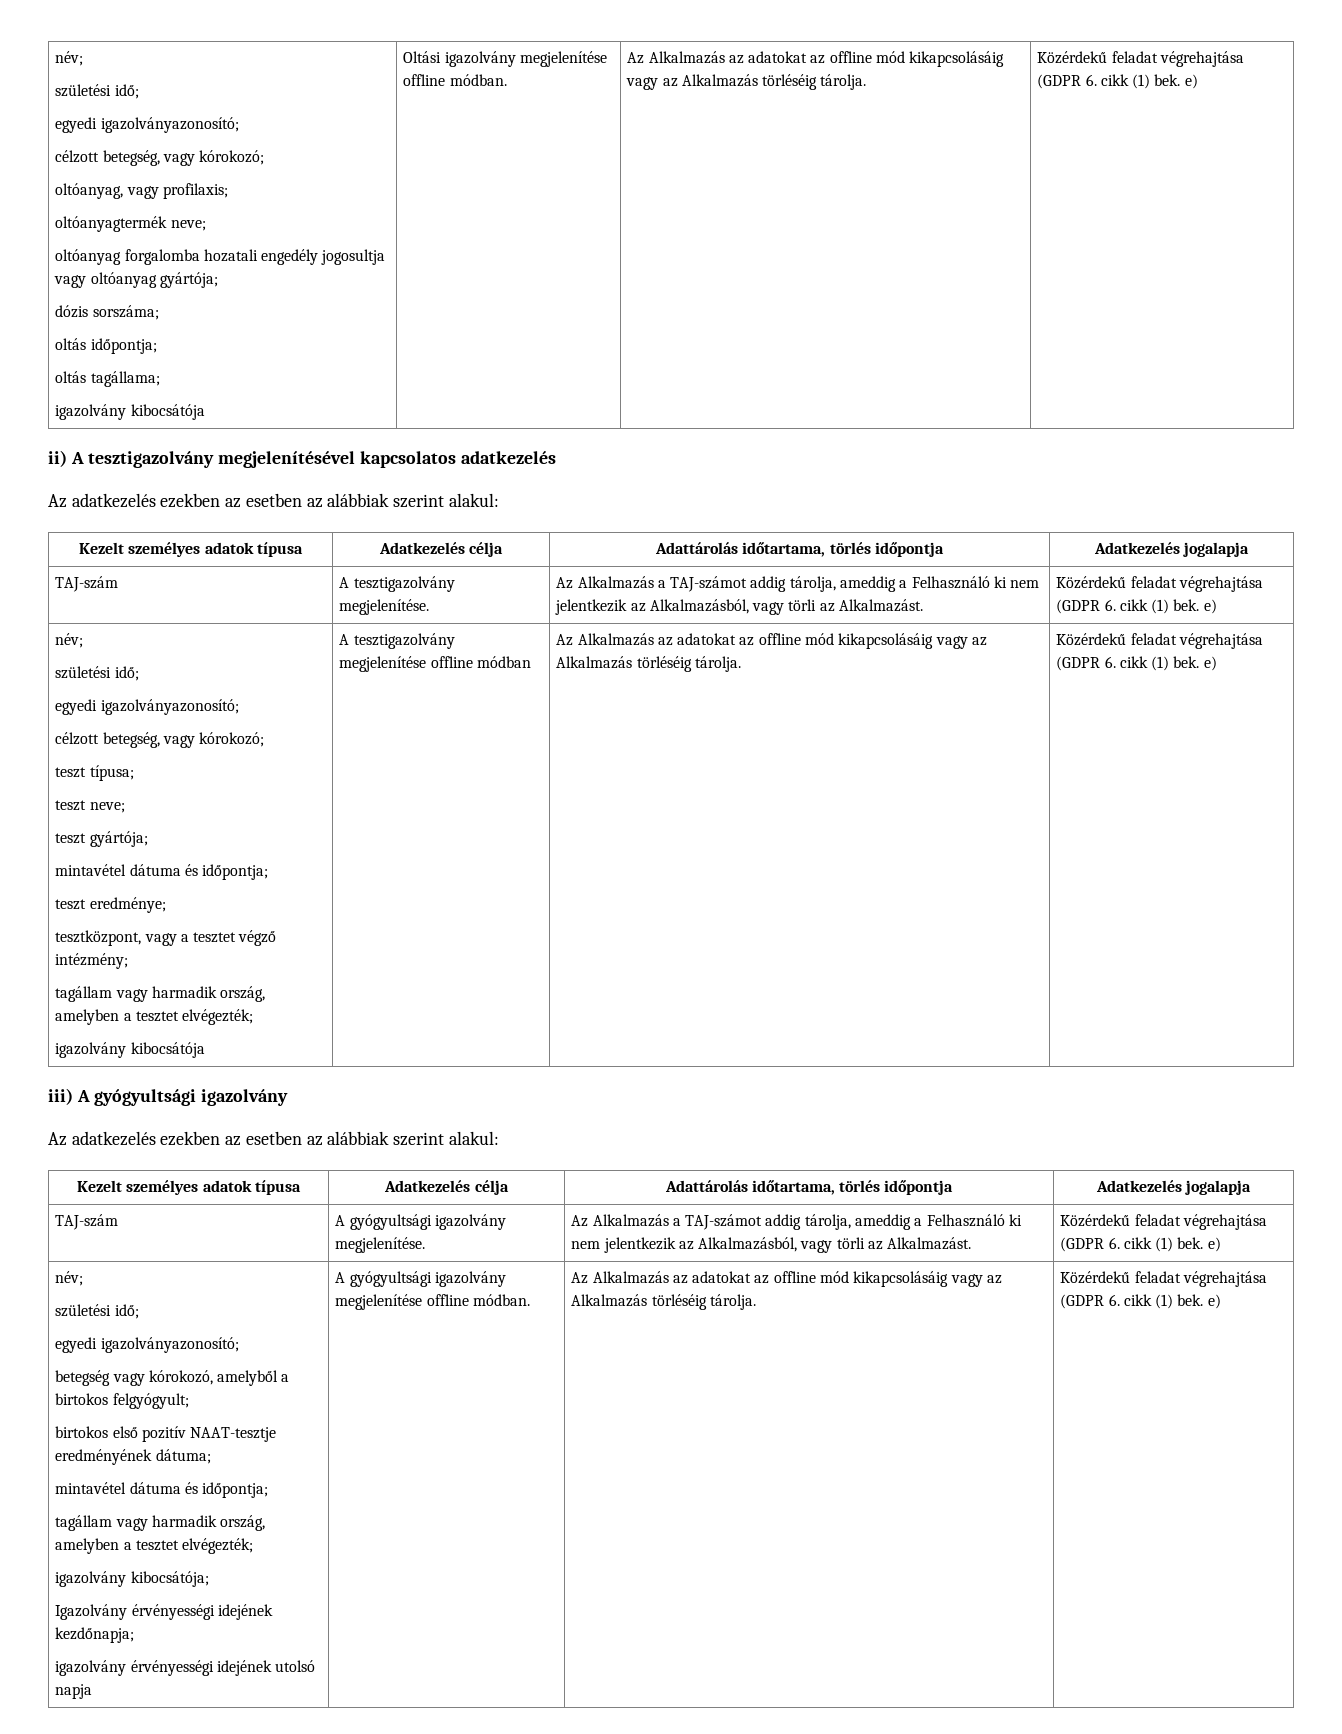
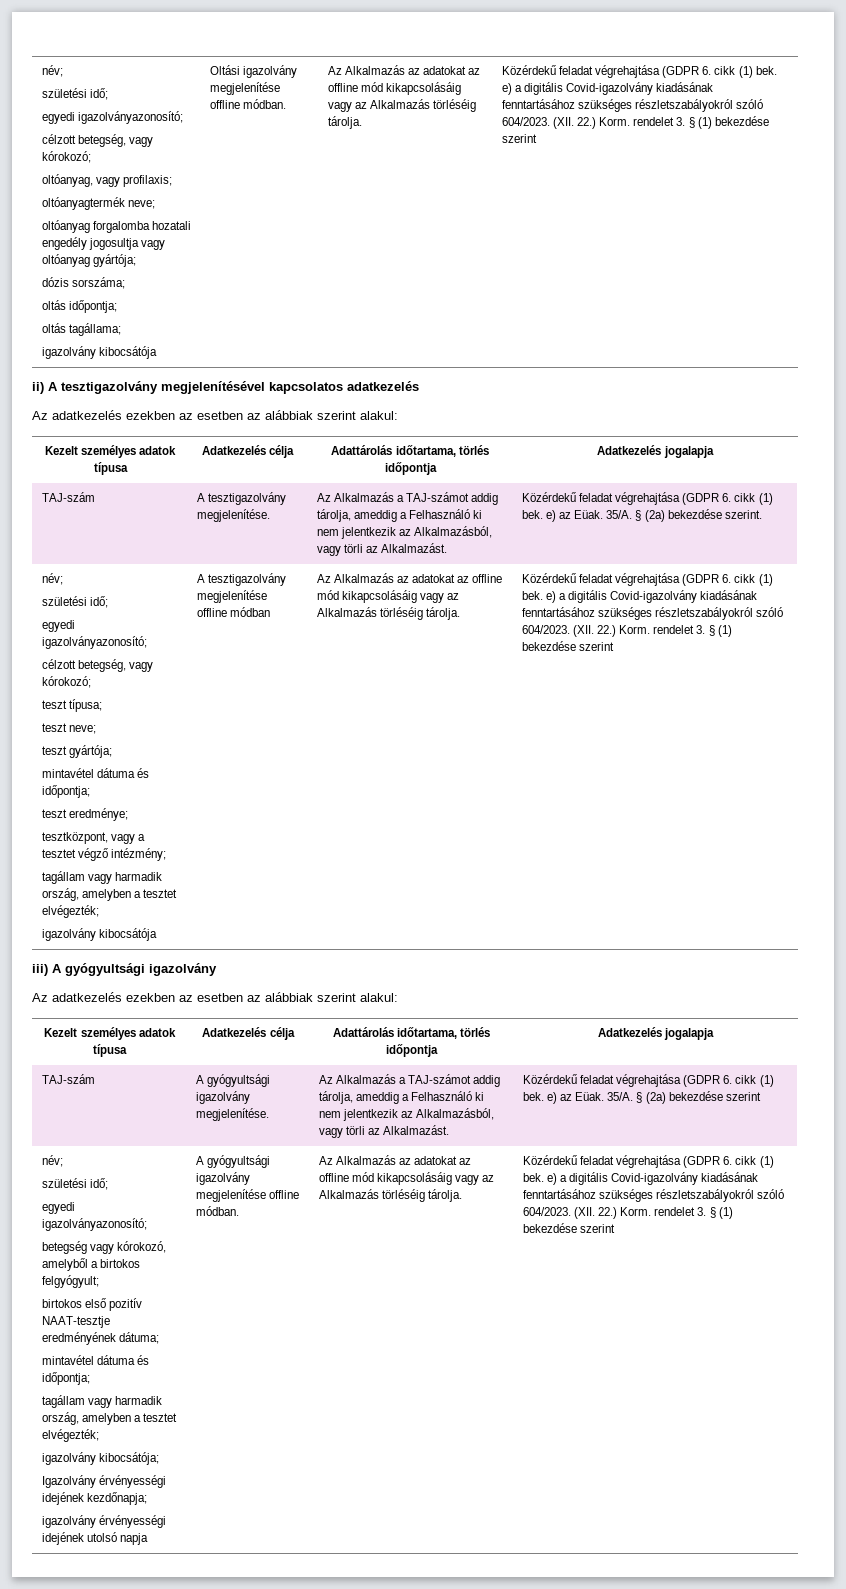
- Oltási igazolvány megjelenítése offline módban. | Az Alkalmazás az adatokat az offline mód kikapcsolásáig vagy az Alkalmazás törléséig tárolja. | Közérdekű feladat végrehajtása (GDPR 6. cikk (1) bek. e)
+ Oltási igazolvány megjelenítése offline módban. | Az Alkalmazás az adatokat az offline mód kikapcsolásáig vagy az Alkalmazás törléséig tárolja. | Közérdekű feladat végrehajtása (GDPR 6. cikk (1) bek. e) a digitális Covid-igazolvány kiadásának fenntartásához szükséges részletszabályokról szóló 604/2023. (XII. 22.) Korm. rendelet 3. § (1) bekezdése szerint
- TAJ-szám | A tesztigazolvány megjelenítése. | Az Alkalmazás a TAJ-számot addig tárolja, ameddig a Felhasználó ki nem jelentkezik az Alkalmazásból, vagy törli az Alkalmazást. | Közérdekű feladat végrehajtása (GDPR 6. cikk (1) bek. e)
+ TAJ-szám | A tesztigazolvány megjelenítése. | Az Alkalmazás a TAJ-számot addig tárolja, ameddig a Felhasználó ki nem jelentkezik az Alkalmazásból, vagy törli az Alkalmazást. | Közérdekű feladat végrehajtása (GDPR 6. cikk (1) bek. e) az Eüak. 35/A. § (2a) bekezdése szerint.
- A tesztigazolvány megjelenítése offline módban | Az Alkalmazás az adatokat az offline mód kikapcsolásáig vagy az Alkalmazás törléséig tárolja. | Közérdekű feladat végrehajtása (GDPR 6. cikk (1) bek. e)
+ A tesztigazolvány megjelenítése offline módban | Az Alkalmazás az adatokat az offline mód kikapcsolásáig vagy az Alkalmazás törléséig tárolja. | Közérdekű feladat végrehajtása (GDPR 6. cikk (1) bek. e) a digitális Covid-igazolvány kiadásának fenntartásához szükséges részletszabályokról szóló 604/2023. (XII. 22.) Korm. rendelet 3. § (1) bekezdése szerint
- TAJ-szám | A gyógyultsági igazolvány megjelenítése. | Az Alkalmazás a TAJ-számot addig tárolja, ameddig a Felhasználó ki nem jelentkezik az Alkalmazásból, vagy törli az Alkalmazást. | Közérdekű feladat végrehajtása (GDPR 6. cikk (1) bek. e)
+ TAJ-szám | A gyógyultsági igazolvány megjelenítése. | Az Alkalmazás a TAJ-számot addig tárolja, ameddig a Felhasználó ki nem jelentkezik az Alkalmazásból, vagy törli az Alkalmazást. | Közérdekű feladat végrehajtása (GDPR 6. cikk (1) bek. e) az Eüak. 35/A. § (2a) bekezdése szerint
- A gyógyultsági igazolvány megjelenítése offline módban. | Az Alkalmazás az adatokat az offline mód kikapcsolásáig vagy az Alkalmazás törléséig tárolja. | Közérdekű feladat végrehajtása (GDPR 6. cikk (1) bek. e)
+ A gyógyultsági igazolvány megjelenítése offline módban. | Az Alkalmazás az adatokat az offline mód kikapcsolásáig vagy az Alkalmazás törléséig tárolja. | Közérdekű feladat végrehajtása (GDPR 6. cikk (1) bek. e) a digitális Covid-igazolvány kiadásának fenntartásához szükséges részletszabályokról szóló 604/2023. (XII. 22.) Korm. rendelet 3. § (1) bekezdése szerint

